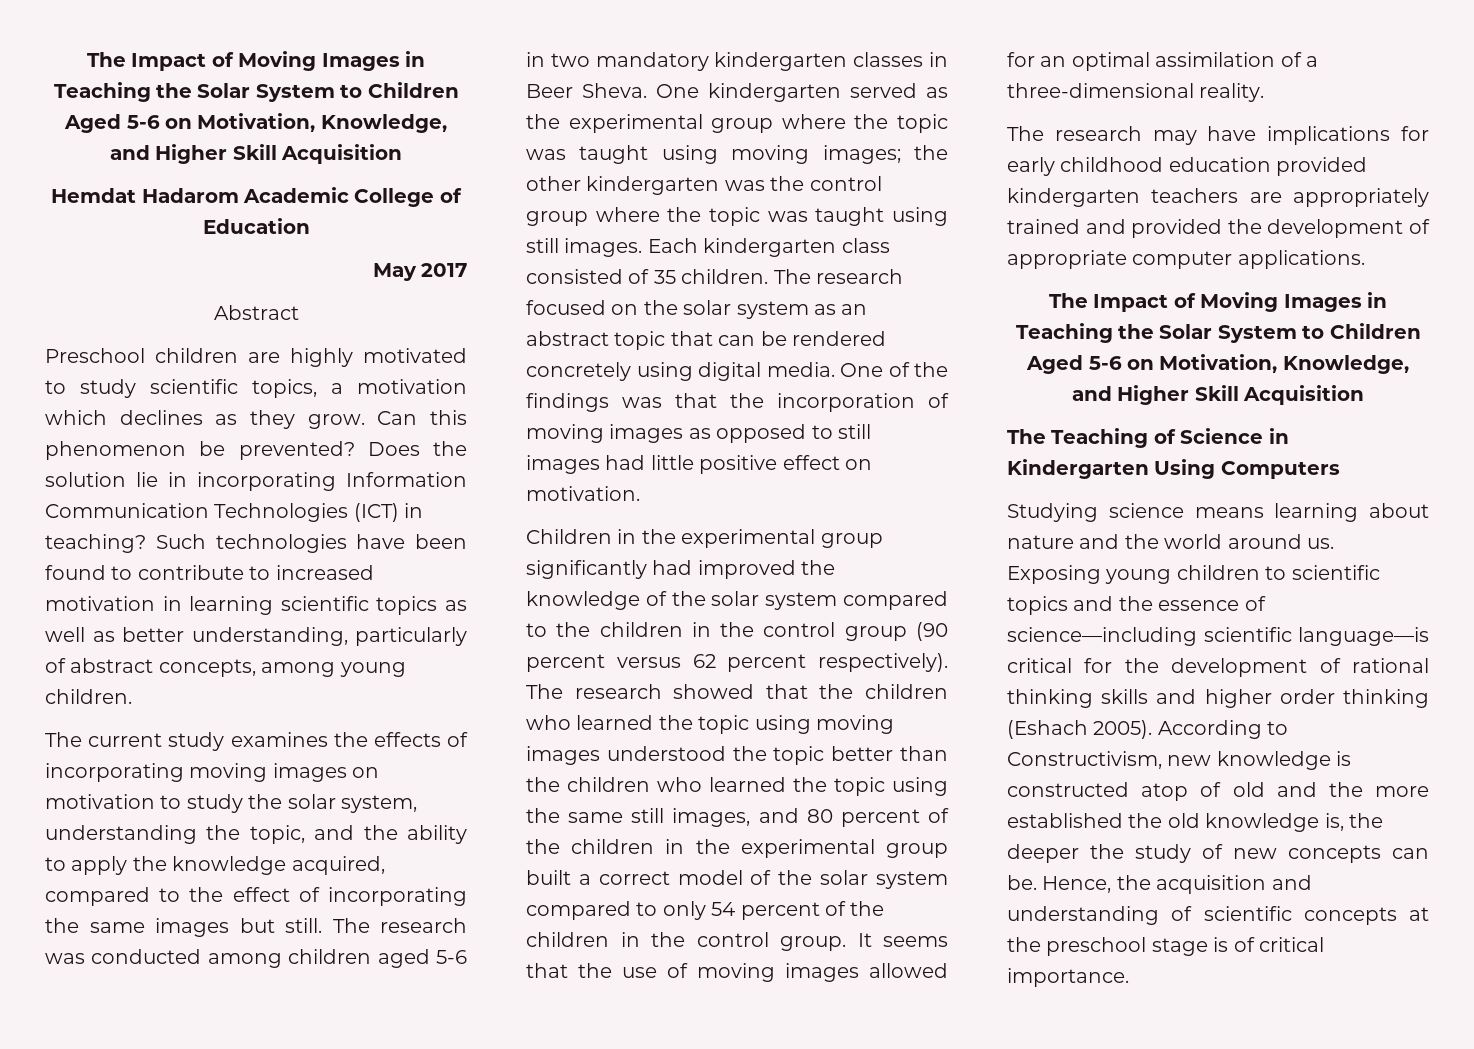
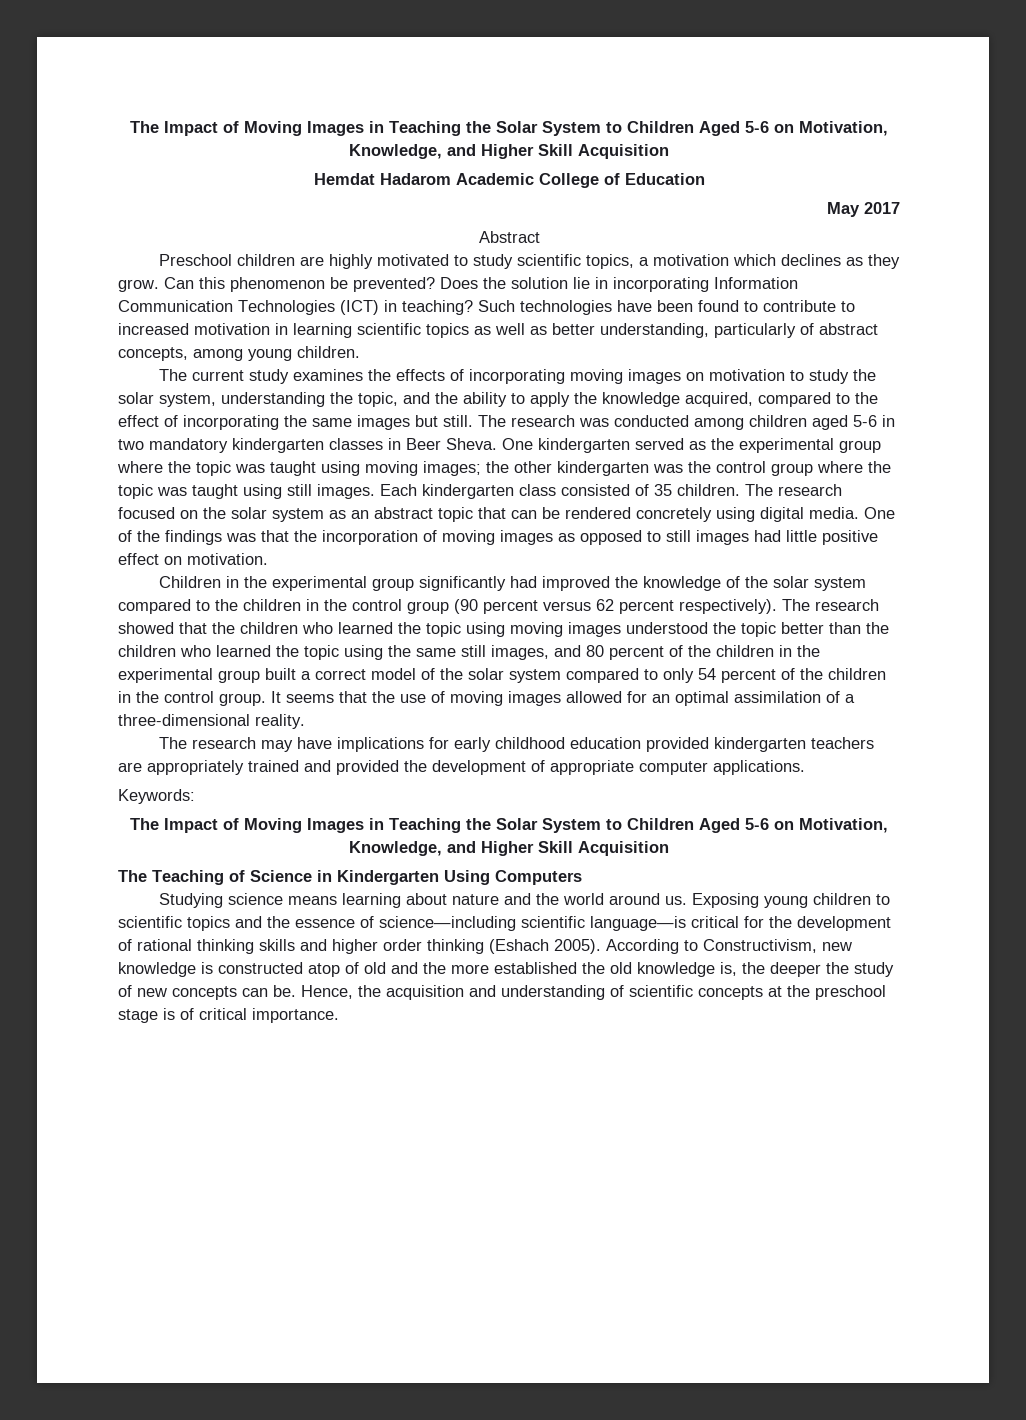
+ Keywords:

